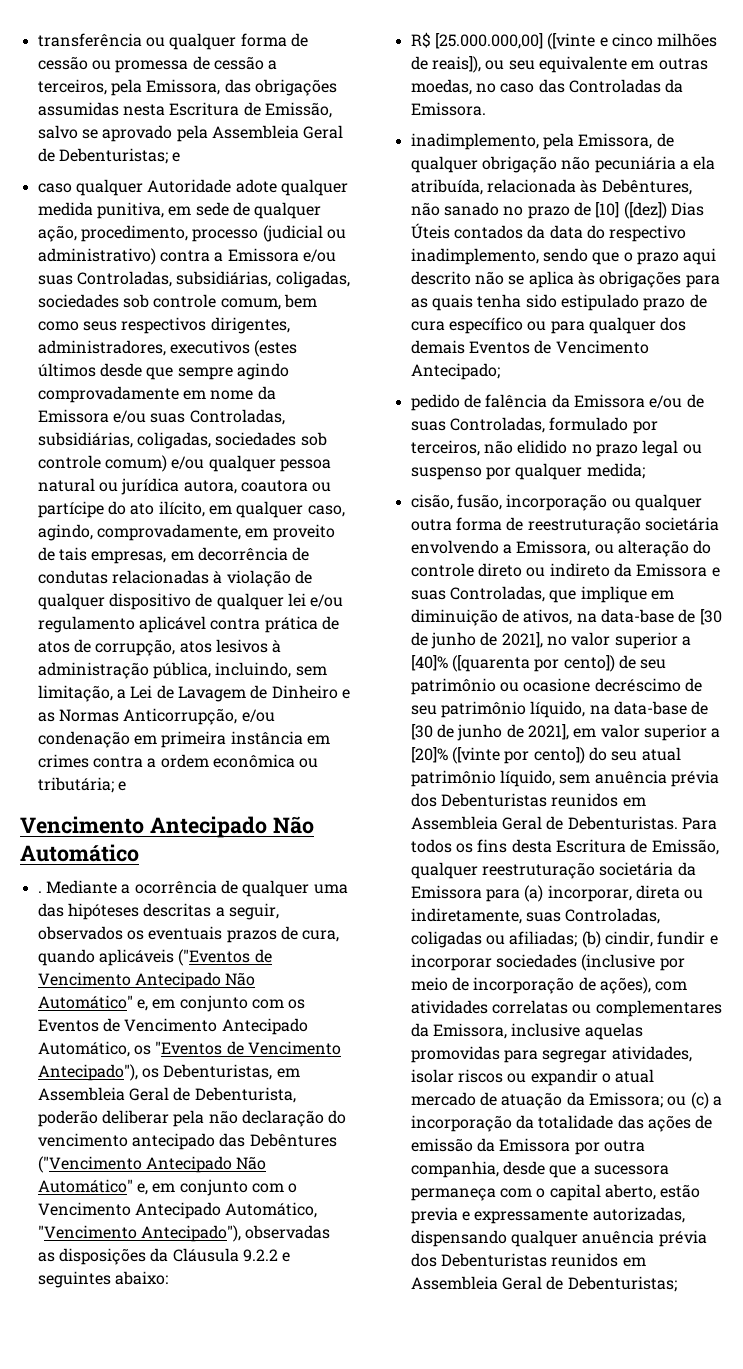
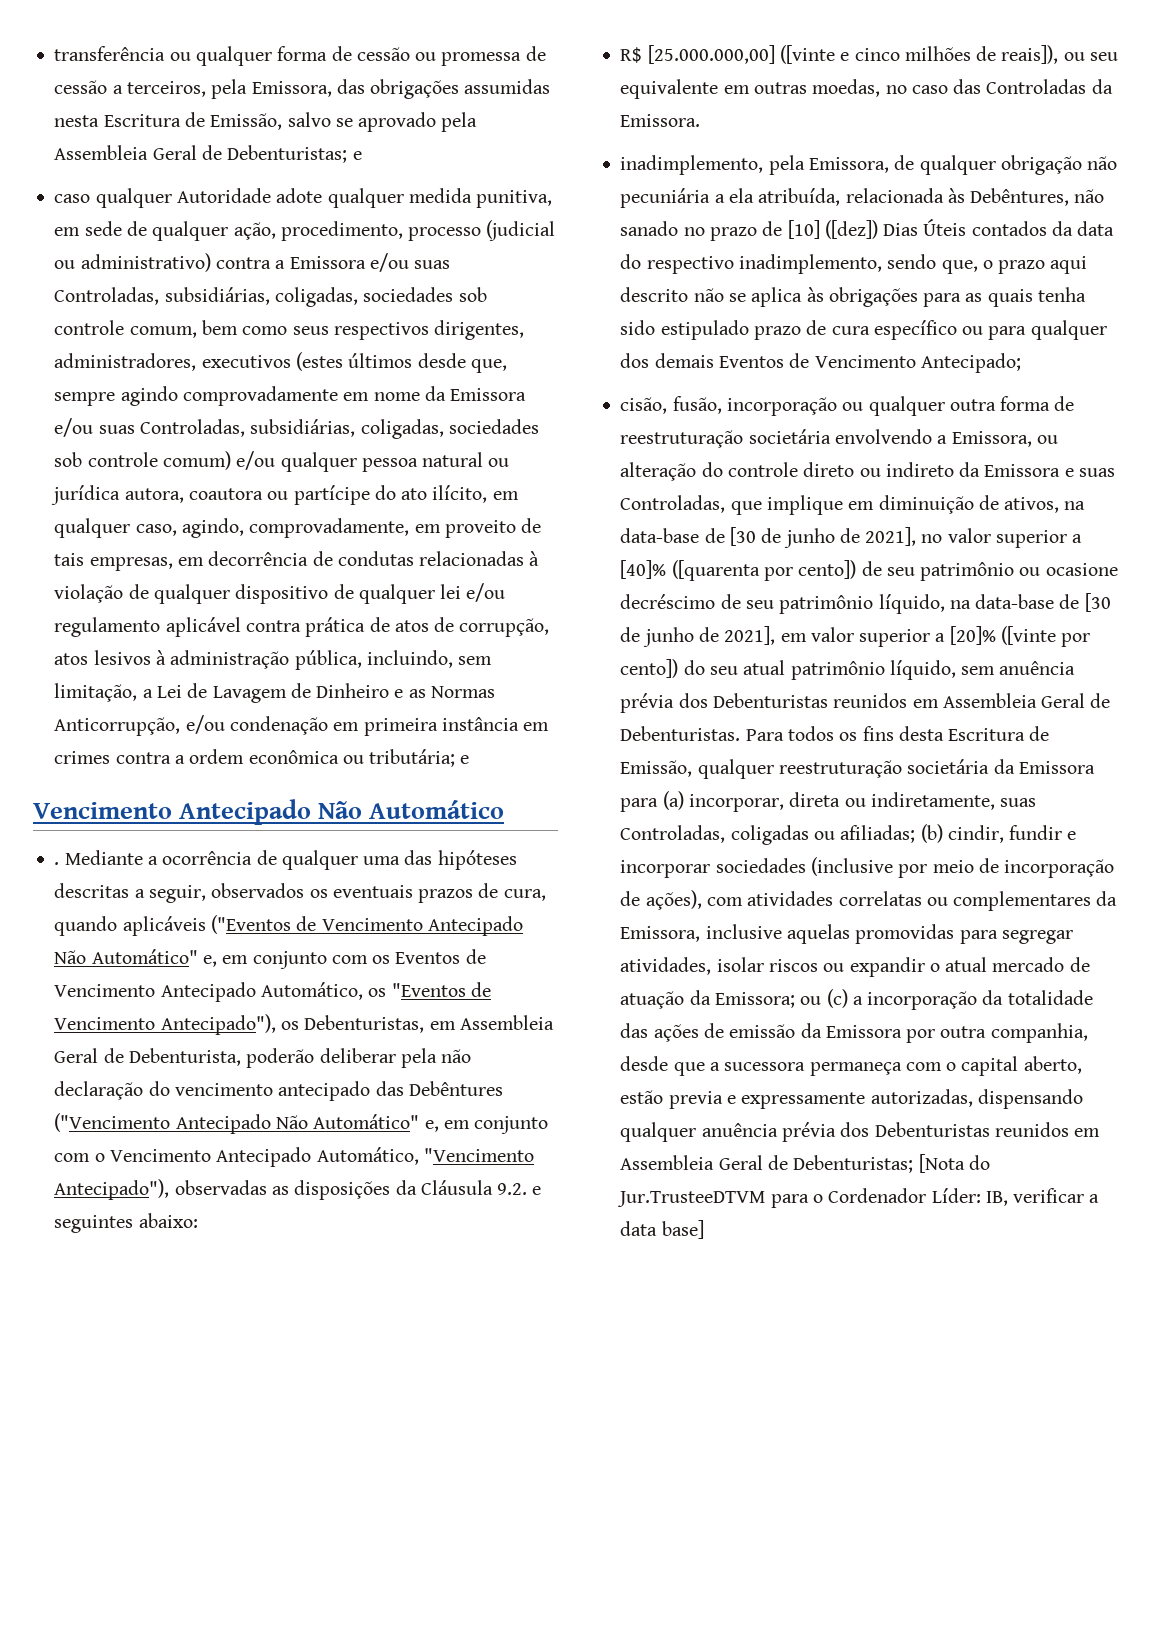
- caso qualquer Autoridade adote qualquer medida punitiva, em sede de qualquer ação, procedimento, processo (judicial ou administrativo) contra a Emissora e/ou suas Controladas, subsidiárias, coligadas, sociedades sob controle comum, bem como seus respectivos dirigentes, administradores, executivos (estes últimos desde que sempre agindo comprovadamente em nome da Emissora e/ou suas Controladas, subsidiárias, coligadas, sociedades sob controle comum) e/ou qualquer pessoa natural ou jurídica autora, coautora ou partícipe do ato ilícito, em qualquer caso, agindo, comprovadamente, em proveito de tais empresas, em decorrência de condutas relacionadas à violação de qualquer dispositivo de qualquer lei e/ou regulamento aplicável contra prática de atos de corrupção, atos lesivos à administração pública, incluindo, sem limitação, a Lei de Lavagem de Dinheiro e as Normas Anticorrupção, e/ou condenação em primeira instância em crimes contra a ordem econômica ou tributária;
+ caso qualquer Autoridade adote qualquer medida punitiva, em sede de qualquer ação, procedimento, processo (judicial ou administrativo) contra a Emissora e/ou suas Controladas, subsidiárias, coligadas, sociedades sob controle comum, bem como seus respectivos dirigentes, administradores, executivos (estes últimos desde que, sempre agindo comprovadamente em nome da Emissora e/ou suas Controladas, subsidiárias, coligadas, sociedades sob controle comum) e/ou qualquer pessoa natural ou jurídica autora, coautora ou partícipe do ato ilícito, em qualquer caso, agindo, comprovadamente, em proveito de tais empresas, em decorrência de condutas relacionadas à violação de qualquer dispositivo de qualquer lei e/ou regulamento aplicável contra prática de atos de corrupção, atos lesivos à administração pública, incluindo, sem limitação, a Lei de Lavagem de Dinheiro e as Normas Anticorrupção, e/ou condenação em primeira instância em crimes contra a ordem econômica ou tributária;
- Mediante a ocorrência de qualquer uma das hipóteses descritas a seguir, observados os eventuais prazos de cura, quando aplicáveis ("Eventos de Vencimento Antecipado Não Automático" e, em conjunto com os Eventos de Vencimento Antecipado Automático, os "Eventos de Vencimento Antecipado"), os Debenturistas, em Assembleia Geral de Debenturista, poderão deliberar pela não declaração do vencimento antecipado das Debêntures ("Vencimento Antecipado Não Automático" e, em conjunto com o Vencimento Antecipado Automático, "Vencimento Antecipado"), observadas as disposições da Cláusula 9.2.2 e seguintes abaixo:
+ Mediante a ocorrência de qualquer uma das hipóteses descritas a seguir, observados os eventuais prazos de cura, quando aplicáveis ("Eventos de Vencimento Antecipado Não Automático" e, em conjunto com os Eventos de Vencimento Antecipado Automático, os "Eventos de Vencimento Antecipado"), os Debenturistas, em Assembleia Geral de Debenturista, poderão deliberar pela não declaração do vencimento antecipado das Debêntures ("Vencimento Antecipado Não Automático" e, em conjunto com o Vencimento Antecipado Automático, "Vencimento Antecipado"), observadas as disposições da Cláusula 9.2. e seguintes abaixo:
- inadimplemento, pela Emissora, de qualquer obrigação não pecuniária a ela atribuída, relacionada às Debêntures, não sanado no prazo de [10] ([dez]) Dias Úteis contados da data do respectivo inadimplemento, sendo que o prazo aqui descrito não se aplica às obrigações para as quais tenha sido estipulado prazo de cura específico ou para qualquer dos demais Eventos de Vencimento Antecipado;
+ inadimplemento, pela Emissora, de qualquer obrigação não pecuniária a ela atribuída, relacionada às Debêntures, não sanado no prazo de [10] ([dez]) Dias Úteis contados da data do respectivo inadimplemento, sendo que, o prazo aqui descrito não se aplica às obrigações para as quais tenha sido estipulado prazo de cura específico ou para qualquer dos demais Eventos de Vencimento Antecipado;
- pedido de falência da Emissora e/ou de suas Controladas, formulado por terceiros, não elidido no prazo legal ou suspenso por qualquer medida;
+ [Nota do Jur.TrusteeDTVM para o Cordenador Líder: IB, verificar a data base]

